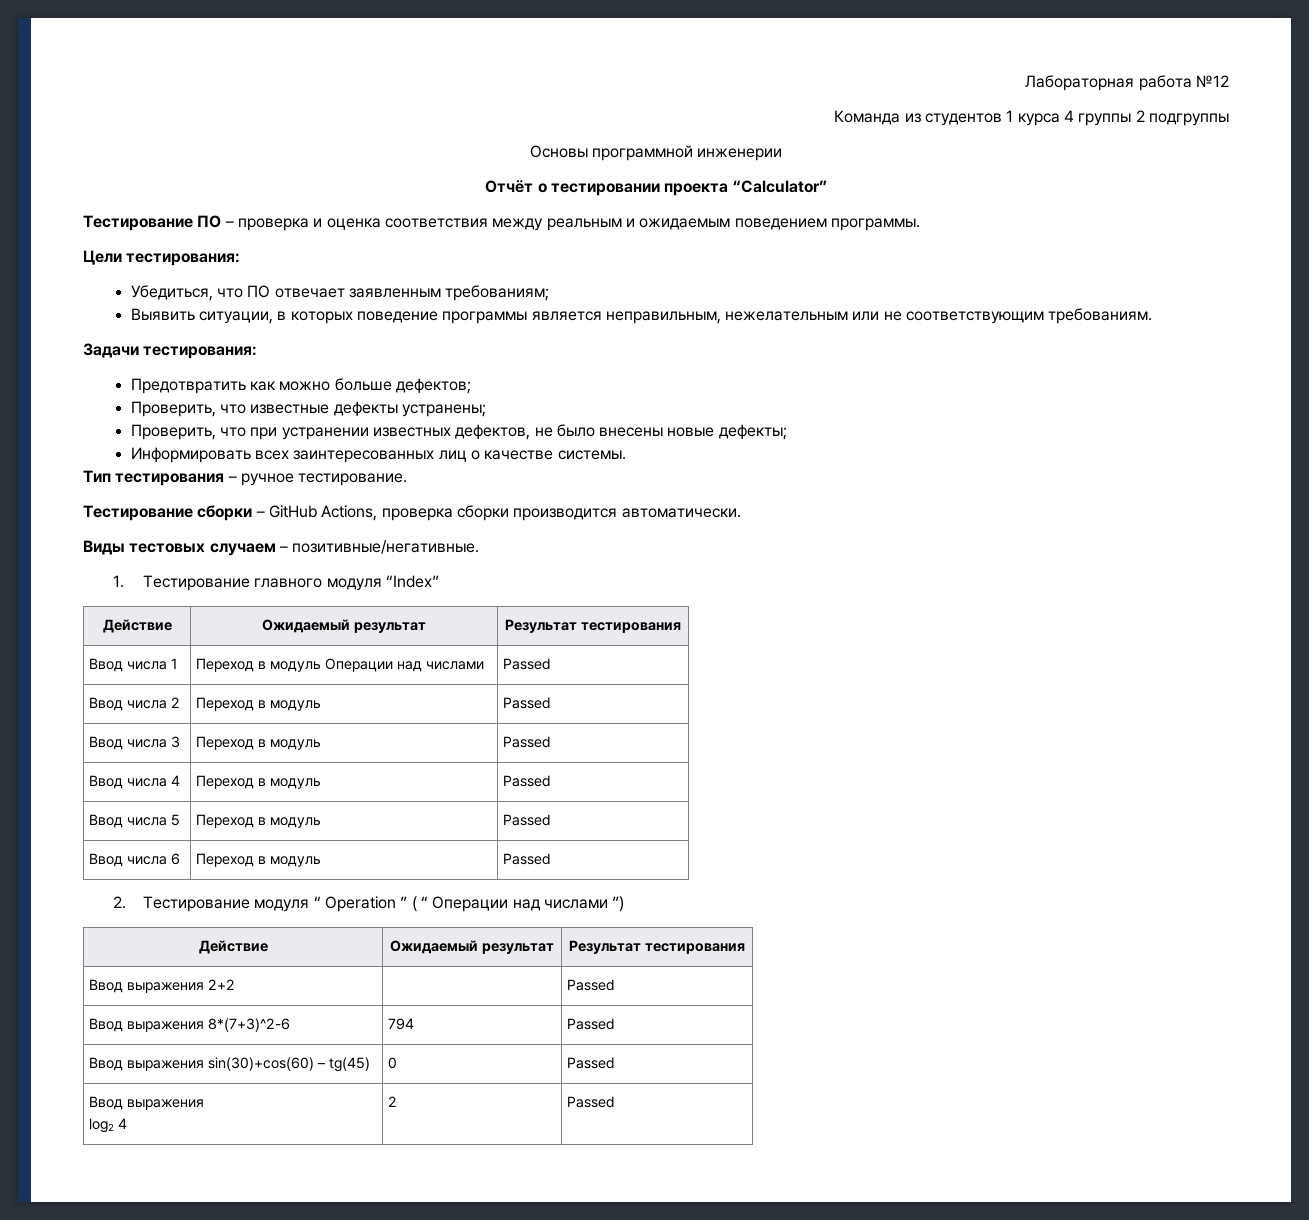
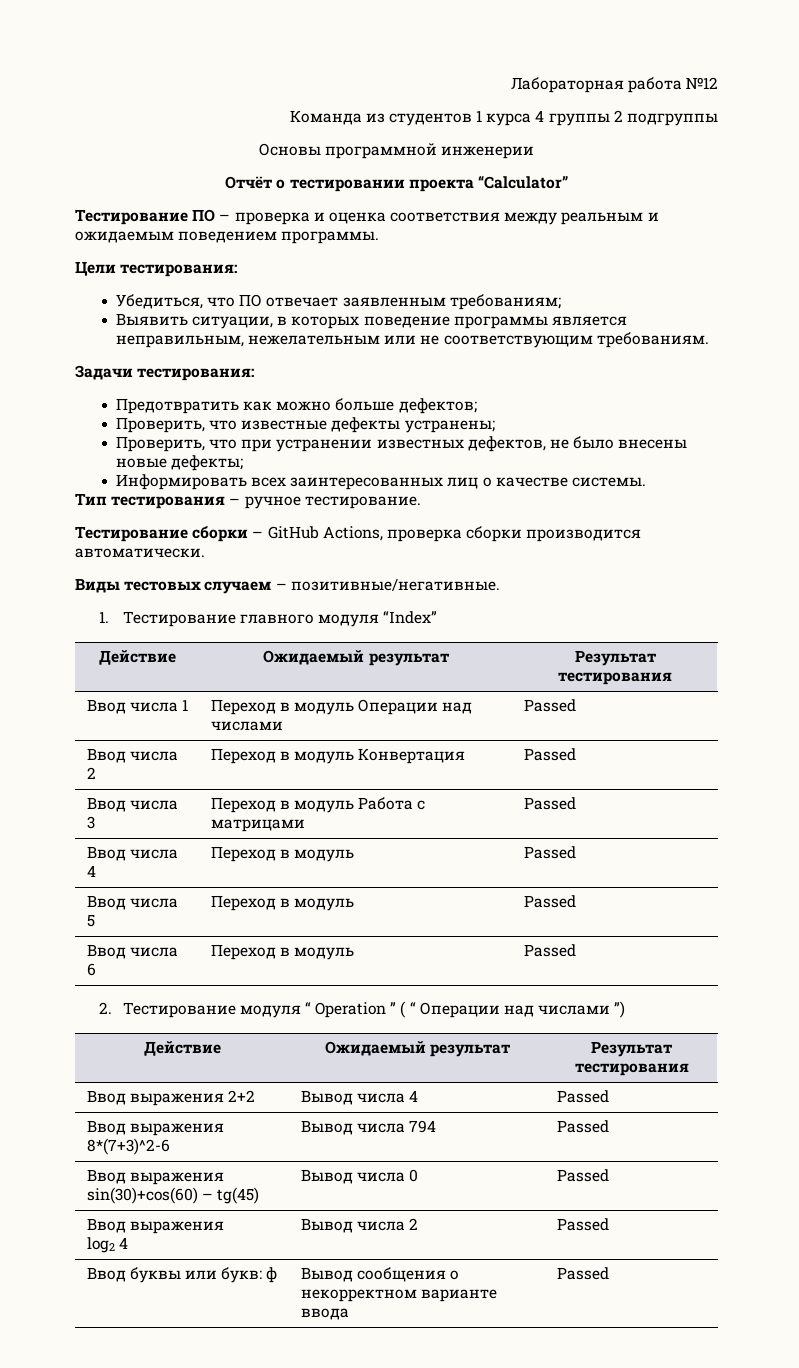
- Ввод числа 2 | Переход в модуль | Passed
+ Ввод числа 2 | Переход в модуль Конвертация | Passed
- Ввод числа 3 | Переход в модуль | Passed
+ Ввод числа 3 | Переход в модуль Работа с матрицами | Passed
- Ввод выражения 2+2 | | Passed
+ Ввод выражения 2+2 | Вывод числа 4 | Passed
- Ввод выражения 8*(7+3)^2-6 | 794 | Passed
+ Ввод выражения 8*(7+3)^2-6 | Вывод числа 794 | Passed
- Ввод выражения sin(30)+cos(60) – tg(45) | 0 | Passed
+ Ввод выражения sin(30)+cos(60) – tg(45) | Вывод числа 0 | Passed
  Ввод выражения
- log2 4 | 2 | Passed
+ log2 4 | Вывод числа 2 | Passed
+ Ввод буквы или букв: ф | Вывод сообщения о некорректном варианте ввода | Passed

